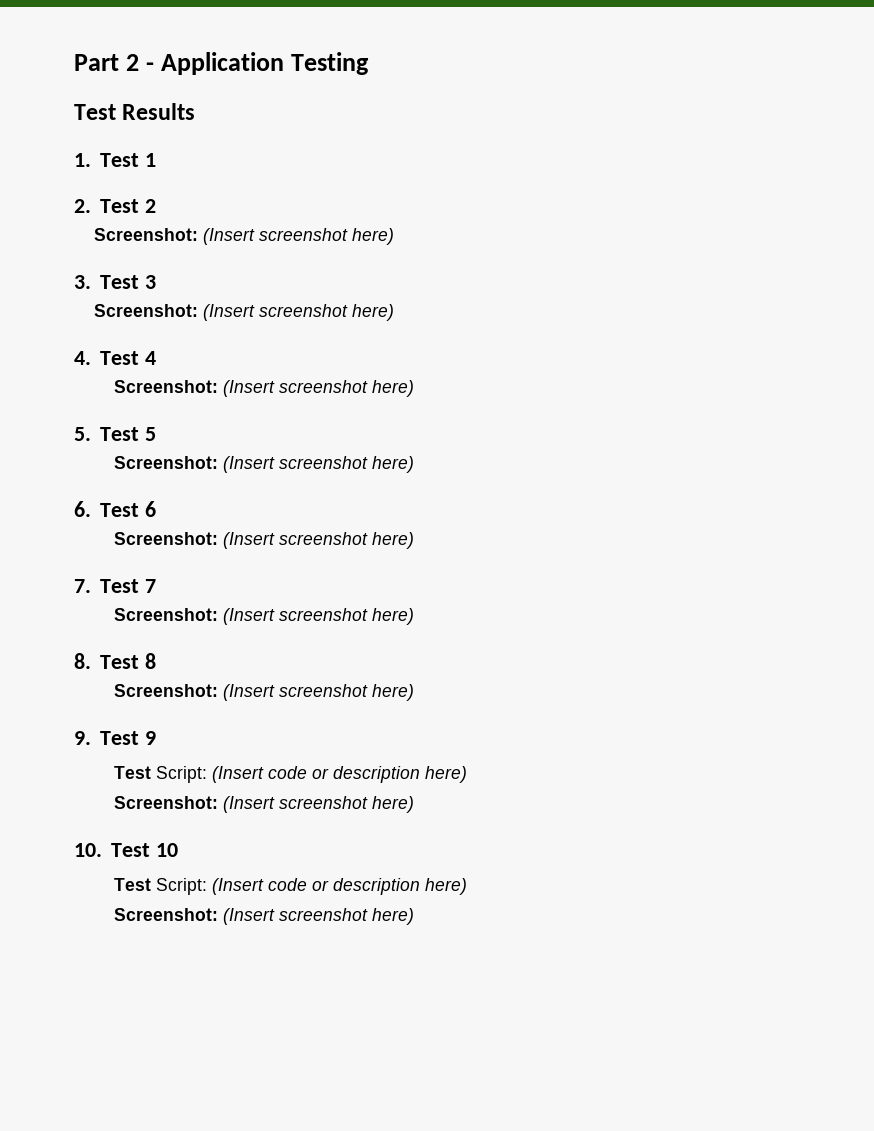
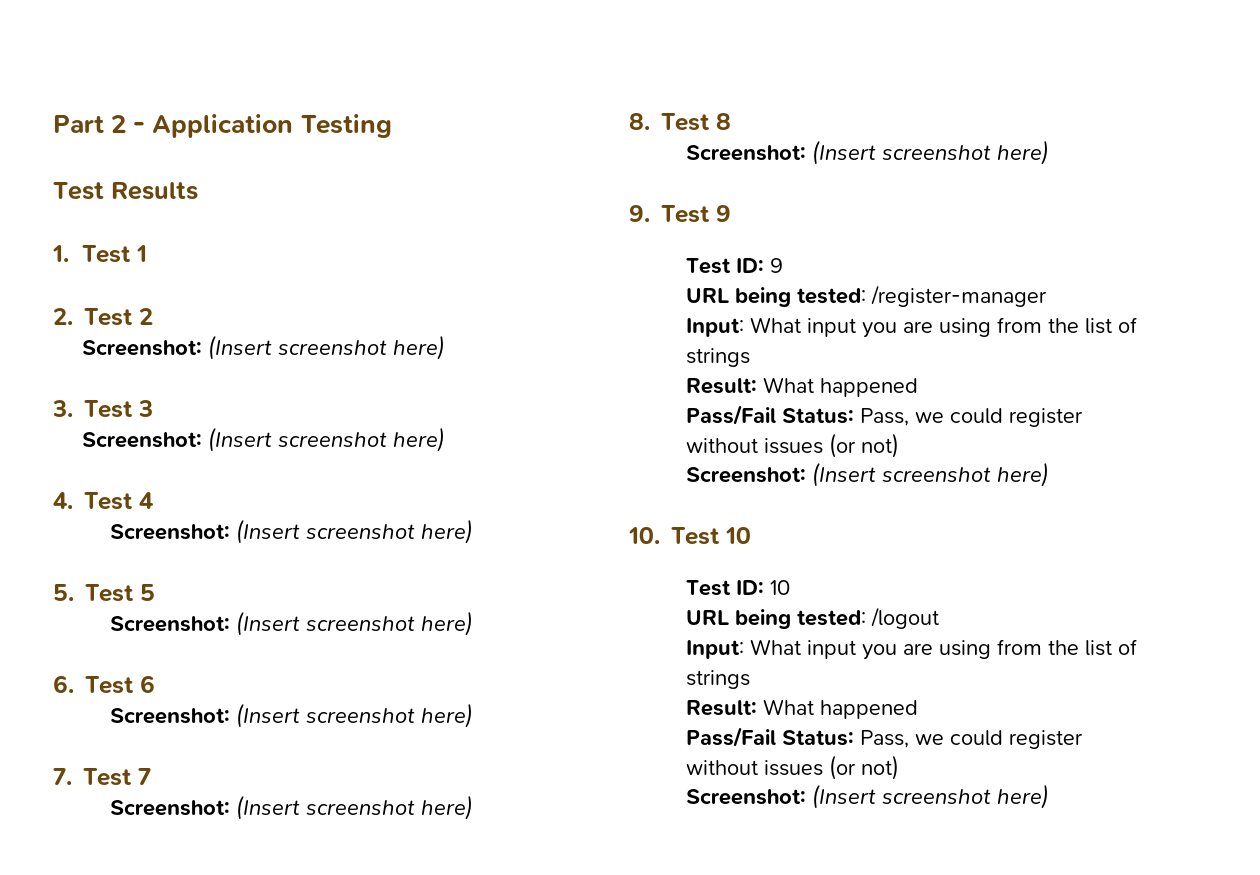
  9. Test 9
- Test Script: (Insert code or description here)
+ Test ID: 9
+ URL being tested: /register-manager
+ Input: What input you are using from the list of strings
+ Result: What happened
+ Pass/Fail Status: Pass, we could register without issues (or not)
  10. Test 10
- Test Script: (Insert code or description here)
+ Test ID: 10
+ URL being tested: /logout
+ Input: What input you are using from the list of strings
+ Result: What happened
+ Pass/Fail Status: Pass, we could register without issues (or not)

